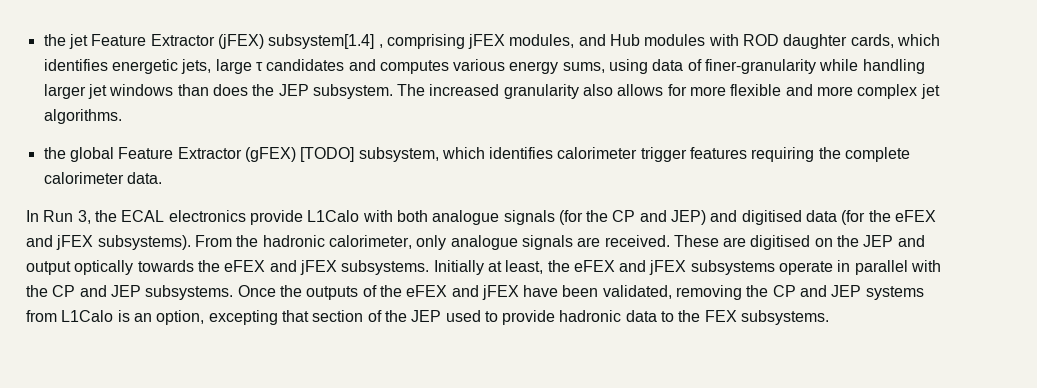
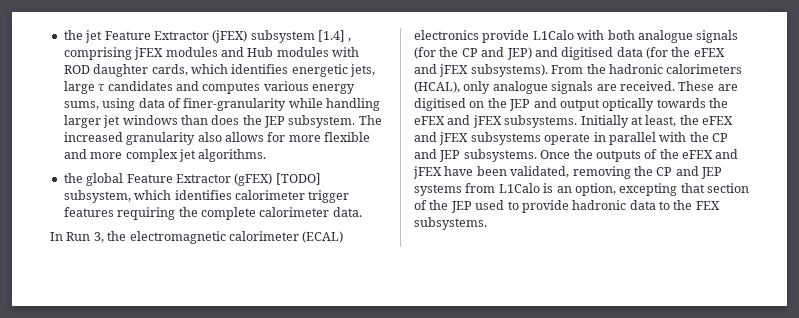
- the jet Feature Extractor (jFEX) subsystem[1.4] , comprising jFEX modules, and Hub modules with ROD daughter cards, which identifies energetic jets, large τ candidates and computes various energy sums, using data of finer-granularity while handling larger jet windows than does the JEP subsystem.
+ the jet Feature Extractor (jFEX) subsystem [1.4] , comprising jFEX modules and Hub modules with ROD daughter cards, which identifies energetic jets, large τ candidates and computes various energy sums, using data of finer-granularity while handling larger jet windows than does the JEP subsystem.
- In Run 3, the ECAL electronics provide L1Calo with both analogue signals (for the CP and JEP) and digitised data (for the eFEX and jFEX subsystems).
+ In Run 3, the electromagnetic calorimeter (ECAL) electronics provide L1Calo with both analogue signals (for the CP and JEP) and digitised data (for the eFEX and jFEX subsystems).
- From the hadronic calorimeter, only analogue signals are received.
+ From the hadronic calorimeters (HCAL), only analogue signals are received.

